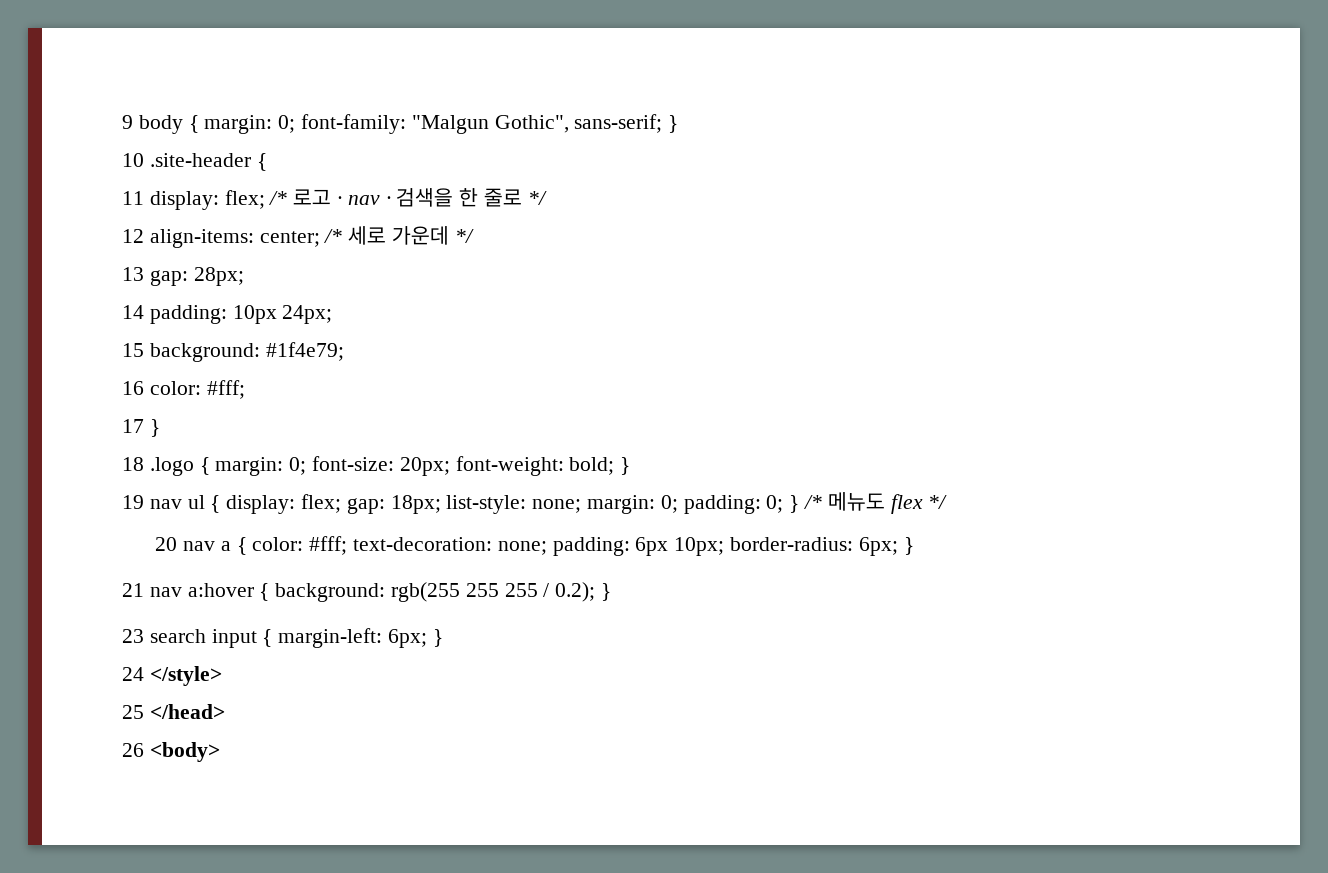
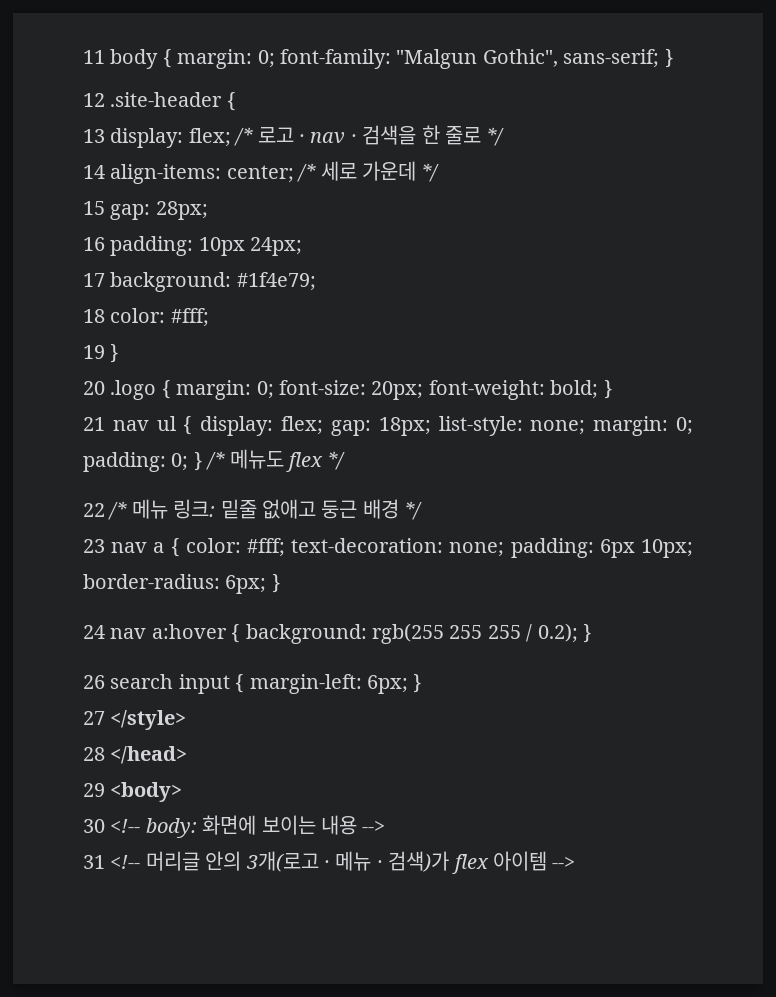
- 9 body { margin: 0; font-family: "Malgun Gothic", sans-serif; }
+ 11 body { margin: 0; font-family: "Malgun Gothic", sans-serif; }
- 10 .site-header {
+ 12 .site-header {
- 11 display: flex; /* 로고 · nav · 검색을 한 줄로 */
+ 13 display: flex; /* 로고 · nav · 검색을 한 줄로 */
- 12 align-items: center; /* 세로 가운데 */
+ 14 align-items: center; /* 세로 가운데 */
- 13 gap: 28px;
+ 15 gap: 28px;
- 14 padding: 10px 24px;
+ 16 padding: 10px 24px;
- 15 background: #1f4e79;
+ 17 background: #1f4e79;
- 16 color: #fff;
+ 18 color: #fff;
- 17 }
- 18 .logo { margin: 0; font-size: 20px; font-weight: bold; }
+ 19 }
+ 20 .logo { margin: 0; font-size: 20px; font-weight: bold; }
- 19 nav ul { display: flex; gap: 18px; list-style: none; margin: 0; padding: 0; } /* 메뉴도 flex */
+ 21 nav ul { display: flex; gap: 18px; list-style: none; margin: 0; padding: 0; } /* 메뉴도 flex */
- 20 nav a { color: #fff; text-decoration: none; padding: 6px 10px; border-radius: 6px; }
+ 22 /* 메뉴 링크: 밑줄 없애고 둥근 배경 */
+ 23 nav a { color: #fff; text-decoration: none; padding: 6px 10px; border-radius: 6px; }
- 21 nav a:hover { background: rgb(255 255 255 / 0.2); }
+ 24 nav a:hover { background: rgb(255 255 255 / 0.2); }
- 23 search input { margin-left: 6px; }
+ 26 search input { margin-left: 6px; }
- 24 </style>
+ 27 </style>
- 25 </head>
+ 28 </head>
- 26 <body>
+ 29 <body>
+ 30 <!-- body: 화면에 보이는 내용 -->
+ 31 <!-- 머리글 안의 3개(로고 · 메뉴 · 검색)가 flex 아이템 -->

